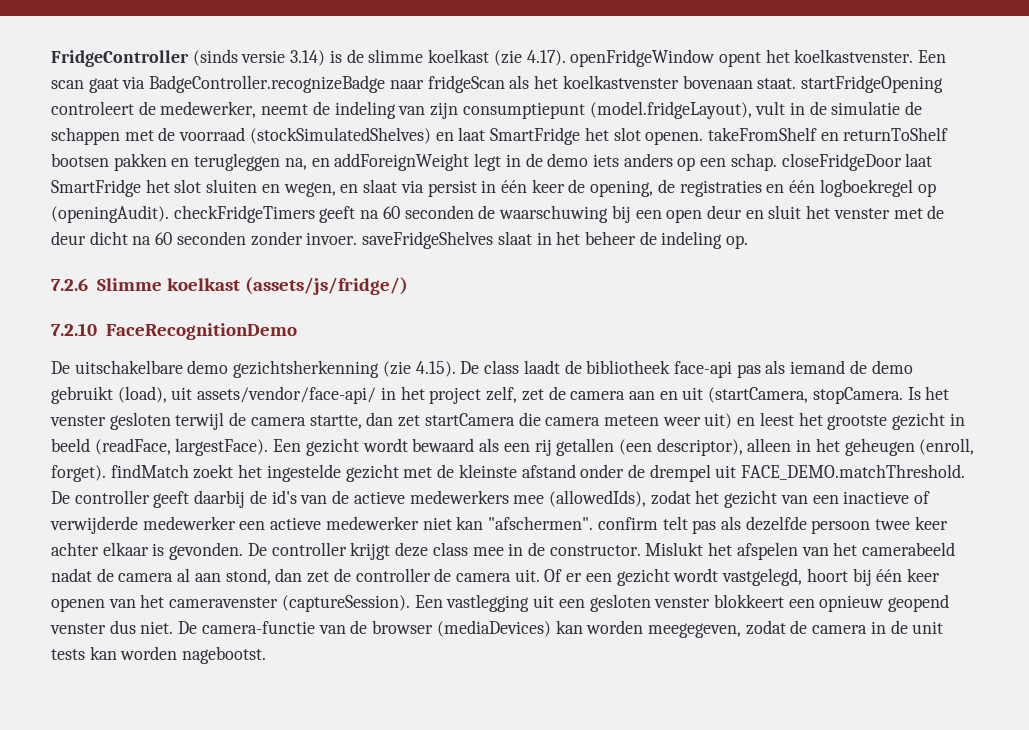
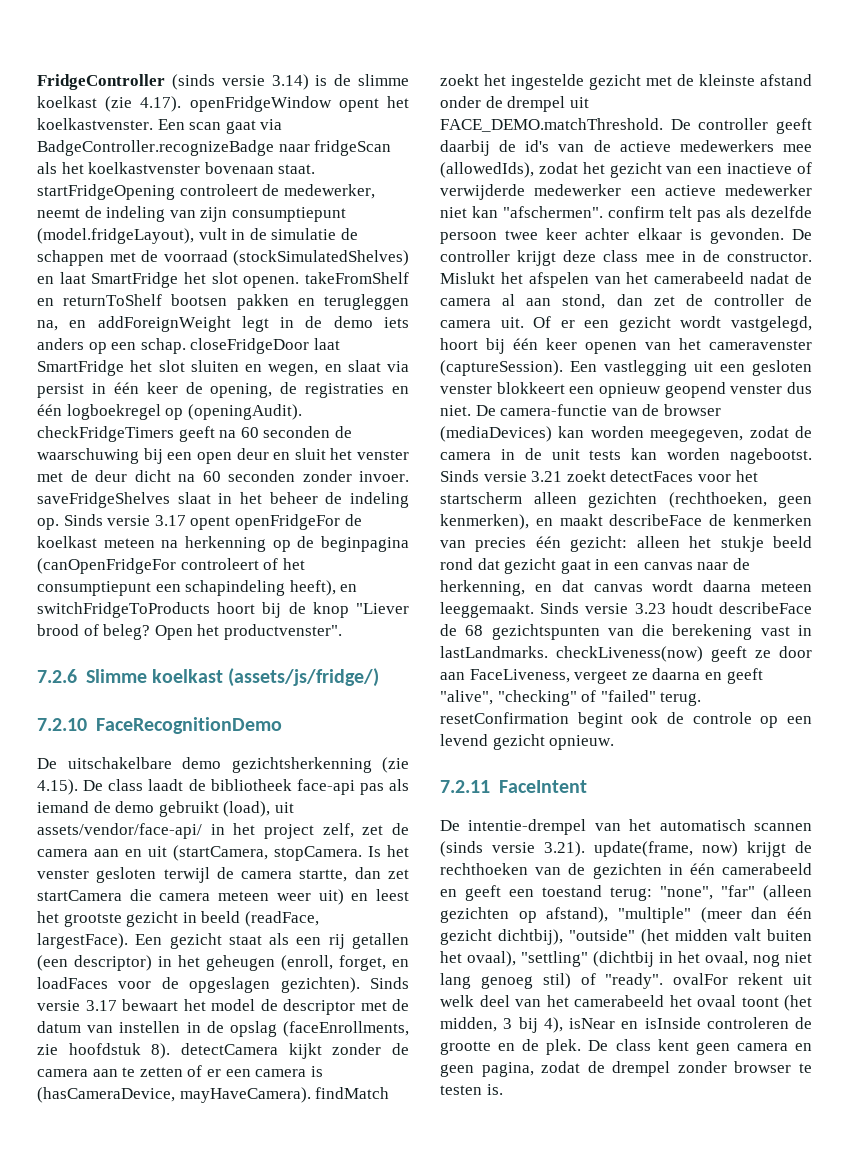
- Een scan gaat via BadgeController.recognizeBadge naar fridgeScan als het koelkastvenster bovenaan staat. startFridgeOpening controleert de medewerker, neemt de indeling van zijn consumptiepunt (model.fridgeLayout), vult in de simulatie de schappen met de voorraad (stockSimulatedShelves) en laat SmartFridge het slot openen. takeFromShelf en returnToShelf bootsen pakken en terugleggen na, en addForeignWeight legt in de demo iets anders op een schap. closeFridgeDoor laat SmartFridge het slot sluiten en wegen, en slaat via persist in één keer de opening, de registraties en één logboekregel op (openingAudit). checkFridgeTimers geeft na 60 seconden de waarschuwing bij een open deur en sluit het venster met de deur dicht na 60 seconden zonder invoer. saveFridgeShelves slaat in het beheer de indeling op.
+ Een scan gaat via BadgeController.recognizeBadge naar fridgeScan als het koelkastvenster bovenaan staat. startFridgeOpening controleert de medewerker, neemt de indeling van zijn consumptiepunt (model.fridgeLayout), vult in de simulatie de schappen met de voorraad (stockSimulatedShelves) en laat SmartFridge het slot openen. takeFromShelf en returnToShelf bootsen pakken en terugleggen na, en addForeignWeight legt in de demo iets anders op een schap. closeFridgeDoor laat SmartFridge het slot sluiten en wegen, en slaat via persist in één keer de opening, de registraties en één logboekregel op (openingAudit). checkFridgeTimers geeft na 60 seconden de waarschuwing bij een open deur en sluit het venster met de deur dicht na 60 seconden zonder invoer. saveFridgeShelves slaat in het beheer de indeling op. Sinds versie 3.17 opent openFridgeFor de koelkast meteen na herkenning op de beginpagina (canOpenFridgeFor controleert of het consumptiepunt een schapindeling heeft), en switchFridgeToProducts hoort bij de knop "Liever brood of beleg? Open het productvenster".
- Een gezicht wordt bewaard als een rij getallen (een descriptor), alleen in het geheugen (enroll, forget). findMatch zoekt het ingestelde gezicht met de kleinste afstand onder de drempel uit FACE_DEMO.matchThreshold. De controller geeft daarbij de id's van de actieve medewerkers mee (allowedIds), zodat het gezicht van een inactieve of verwijderde medewerker een actieve medewerker niet kan "afschermen". confirm telt pas als dezelfde persoon twee keer achter elkaar is gevonden.
+ Een gezicht staat als een rij getallen (een descriptor) in het geheugen (enroll, forget, en loadFaces voor de opgeslagen gezichten). Sinds versie 3.17 bewaart het model de descriptor met de datum van instellen in de opslag (faceEnrollments, zie hoofdstuk 8). detectCamera kijkt zonder de camera aan te zetten of er een camera is (hasCameraDevice, mayHaveCamera). findMatch zoekt het ingestelde gezicht met de kleinste afstand onder de drempel uit FACE_DEMO.matchThreshold. De controller geeft daarbij de id's van de actieve medewerkers mee (allowedIds), zodat het gezicht van een inactieve of verwijderde medewerker een actieve medewerker niet kan "afschermen". confirm telt pas als dezelfde persoon twee keer achter elkaar is gevonden.
+ Sinds versie 3.21 zoekt detectFaces voor het startscherm alleen gezichten (rechthoeken, geen kenmerken), en maakt describeFace de kenmerken van precies één gezicht: alleen het stukje beeld rond dat gezicht gaat in een canvas naar de herkenning, en dat canvas wordt daarna meteen leeggemaakt. Sinds versie 3.23 houdt describeFace de 68 gezichtspunten van die berekening vast in lastLandmarks. checkLiveness(now) geeft ze door aan FaceLiveness, vergeet ze daarna en geeft "alive", "checking" of "failed" terug. resetConfirmation begint ook de controle op een levend gezicht opnieuw.
+ 7.2.11 FaceIntent
+ De intentie-drempel van het automatisch scannen (sinds versie 3.21). update(frame, now) krijgt de rechthoeken van de gezichten in één camerabeeld en geeft een toestand terug: "none", "far" (alleen gezichten op afstand), "multiple" (meer dan één gezicht dichtbij), "outside" (het midden valt buiten het ovaal), "settling" (dichtbij in het ovaal, nog niet lang genoeg stil) of "ready". ovalFor rekent uit welk deel van het camerabeeld het ovaal toont (het midden, 3 bij 4), isNear en isInside controleren de grootte en de plek. De class kent geen camera en geen pagina, zodat de drempel zonder browser te testen is.

